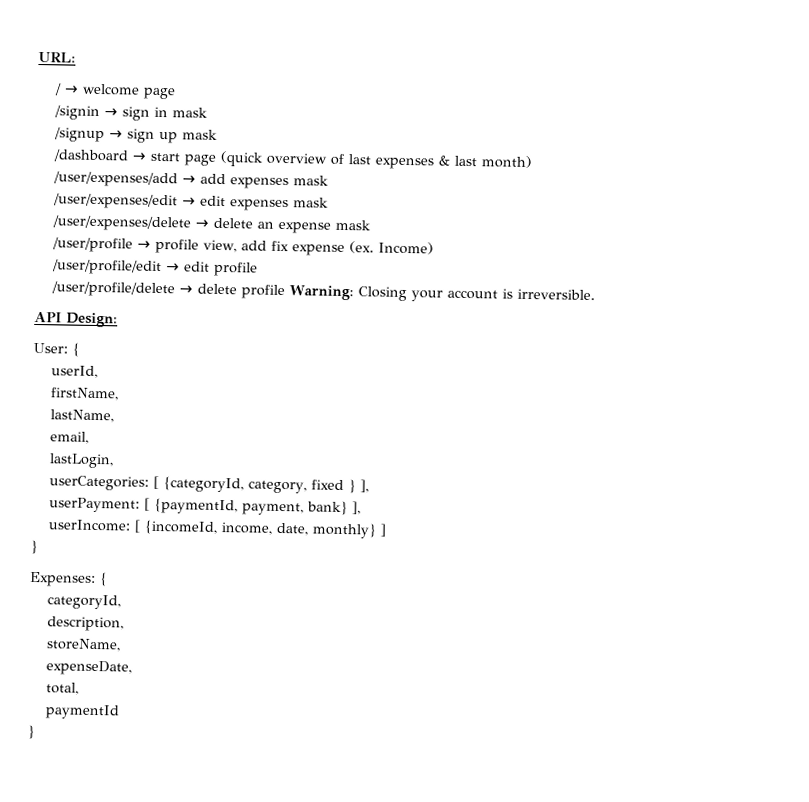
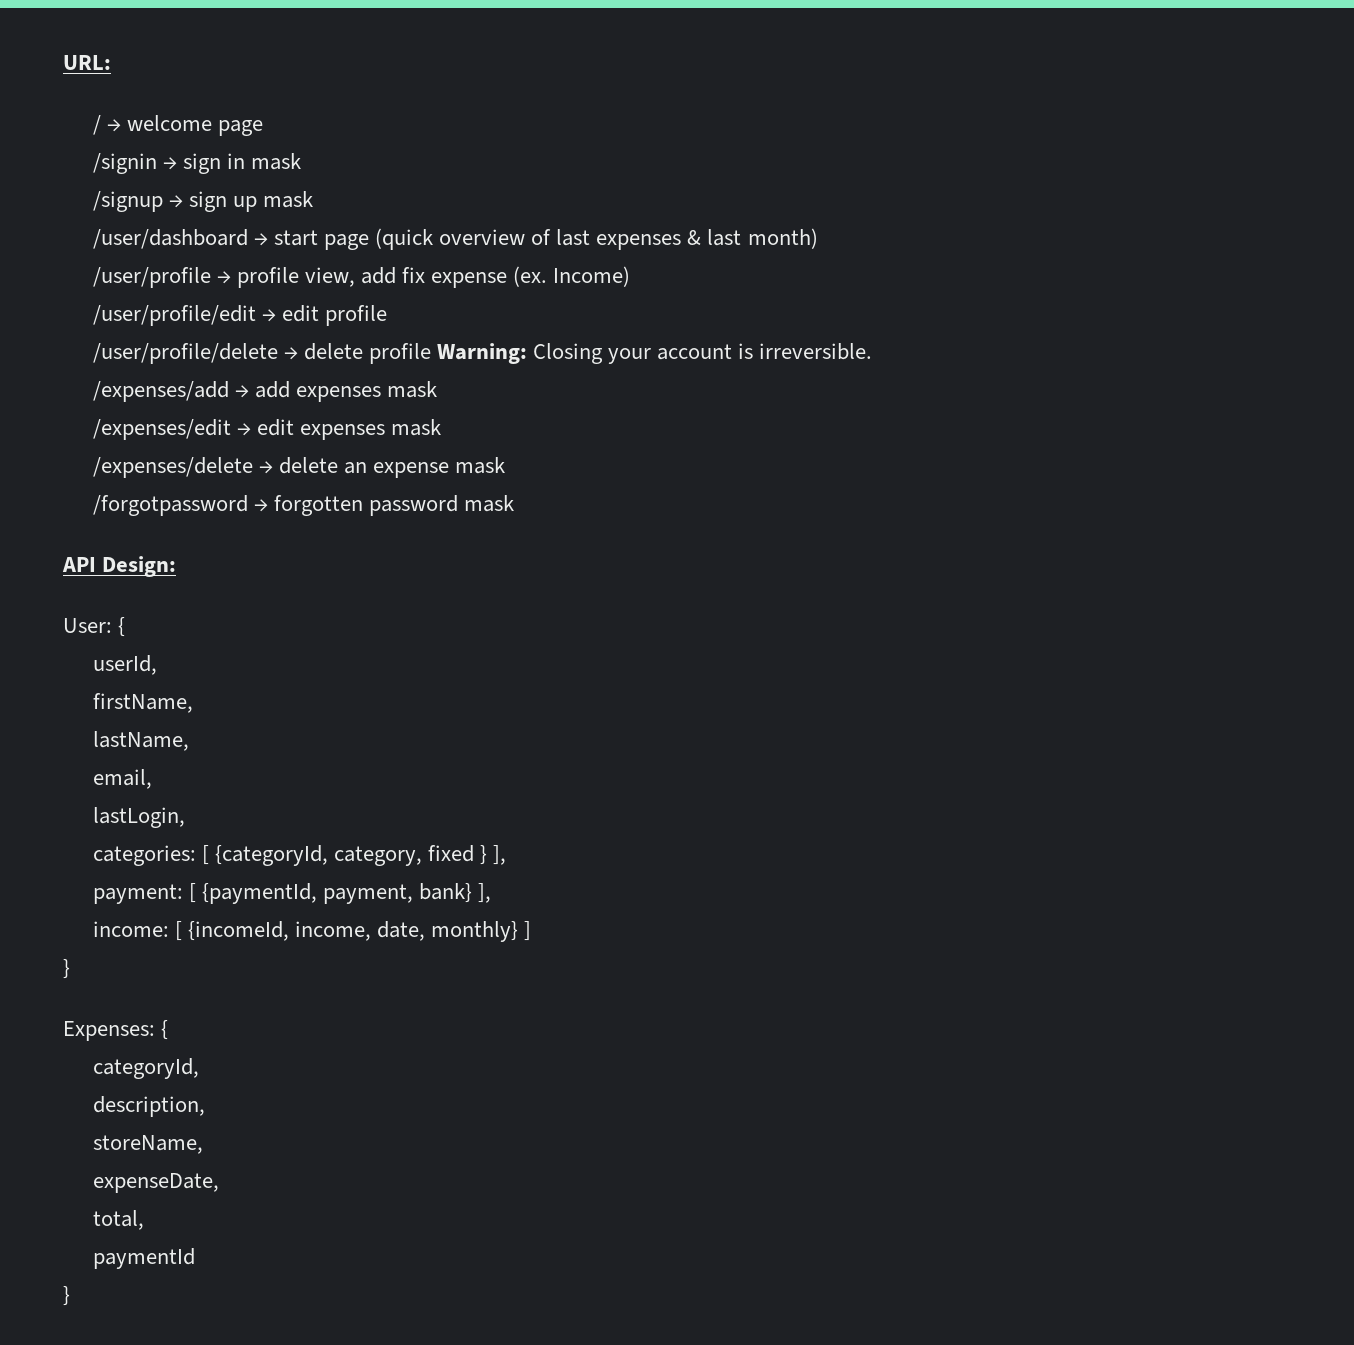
- /dashboard → start page (quick overview of last expenses & last month)
+ /user/dashboard → start page (quick overview of last expenses & last month)
- /user/expenses/add → add expenses mask
- /user/expenses/edit → edit expenses mask
- /user/expenses/delete → delete an expense mask
+ /expenses/add → add expenses mask
+ /expenses/edit → edit expenses mask
+ /expenses/delete → delete an expense mask
+ /forgotpassword → forgotten password mask
- userCategories: [ {categoryId, category, fixed } ],
+ categories: [ {categoryId, category, fixed } ],
- userPayment: [ {paymentId, payment, bank} ],
+ payment: [ {paymentId, payment, bank} ],
- userIncome: [ {incomeId, income, date, monthly} ]
+ income: [ {incomeId, income, date, monthly} ]

